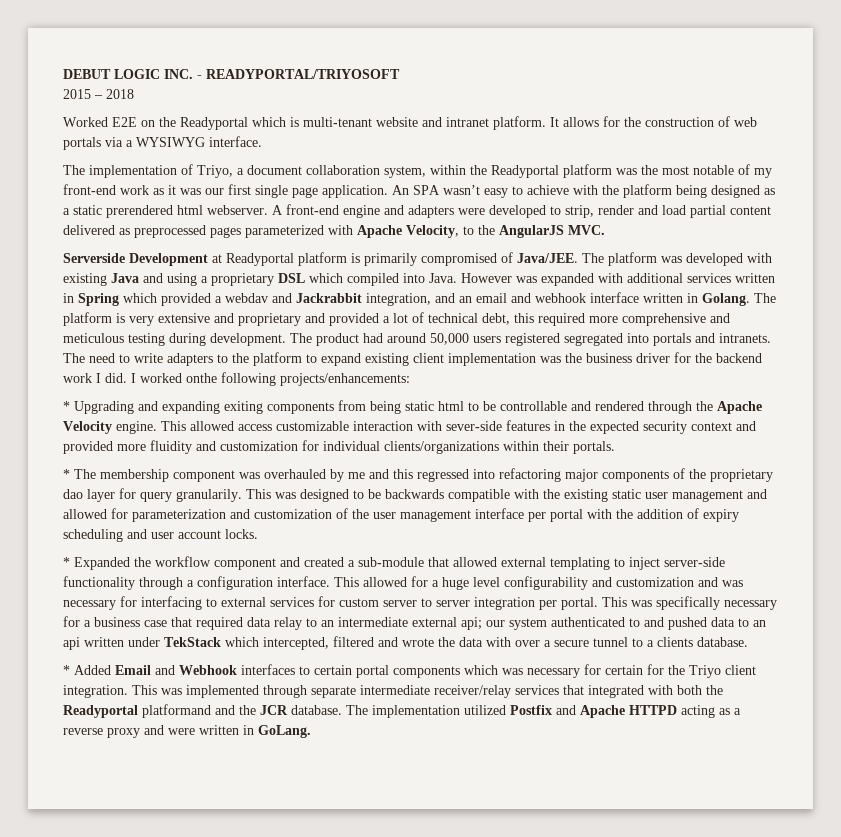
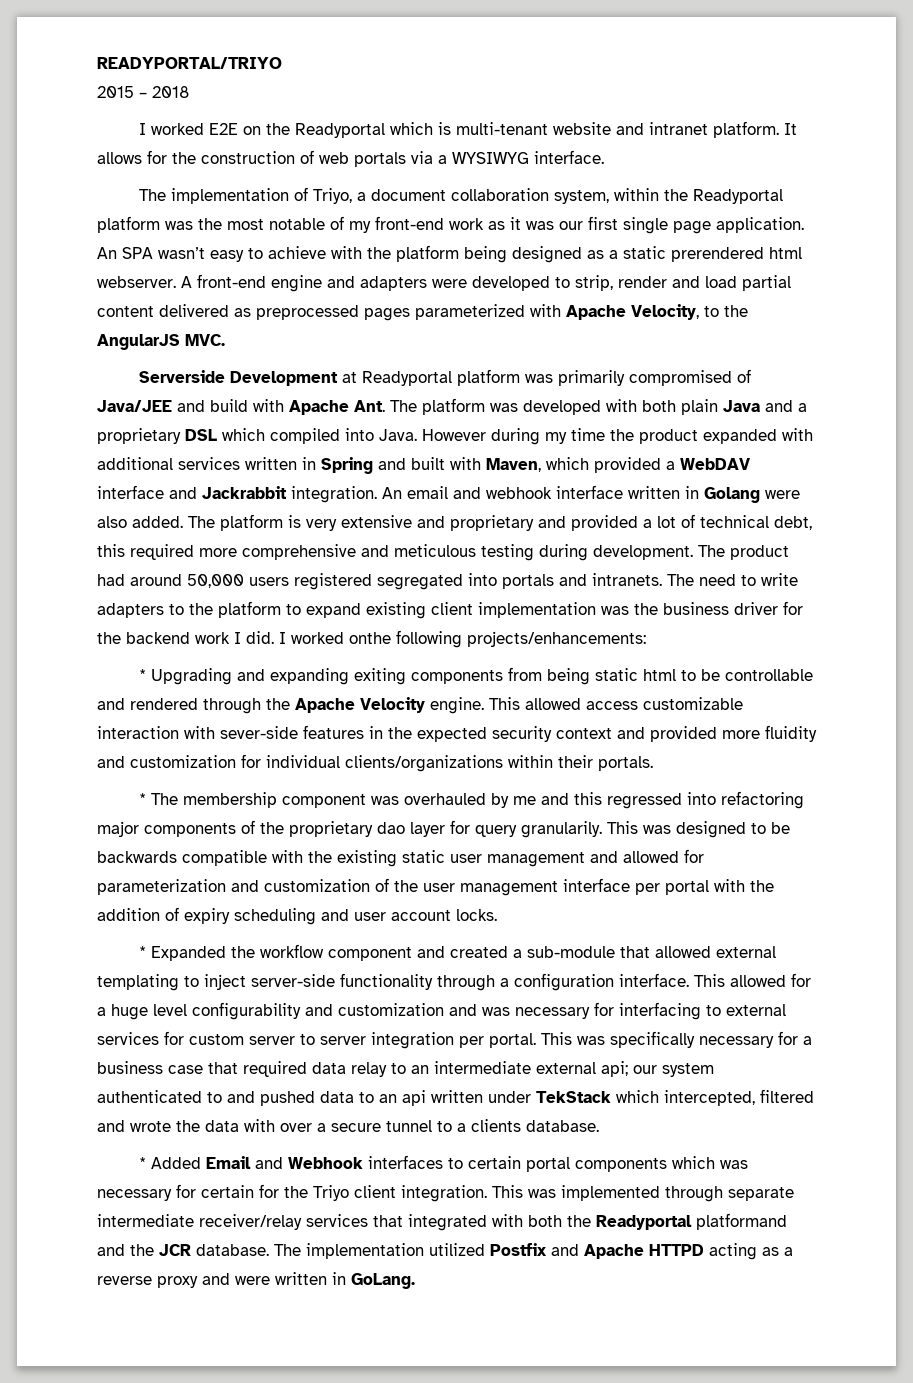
- DEBUT LOGIC INC. - READYPORTAL/TRIYOSOFT
+ READYPORTAL/TRIYO
- Worked E2E on the Readyportal which is multi-tenant website and intranet platform.
+ I worked E2E on the Readyportal which is multi-tenant website and intranet platform.
- Serverside Development at Readyportal platform is primarily compromised of Java/JEE. The platform was developed with existing Java and using a proprietary DSL which compiled into Java.
+ Serverside Development at Readyportal platform was primarily compromised of Java/JEE and build with Apache Ant. The platform was developed with both plain Java and a proprietary DSL which compiled into Java.
- However was expanded with additional services written in Spring which provided a webdav and Jackrabbit integration, and an email and webhook interface written in Golang.
+ However during my time the product expanded with additional services written in Spring and built with Maven, which provided a WebDAV interface and Jackrabbit integration. An email and webhook interface written in Golang were also added.

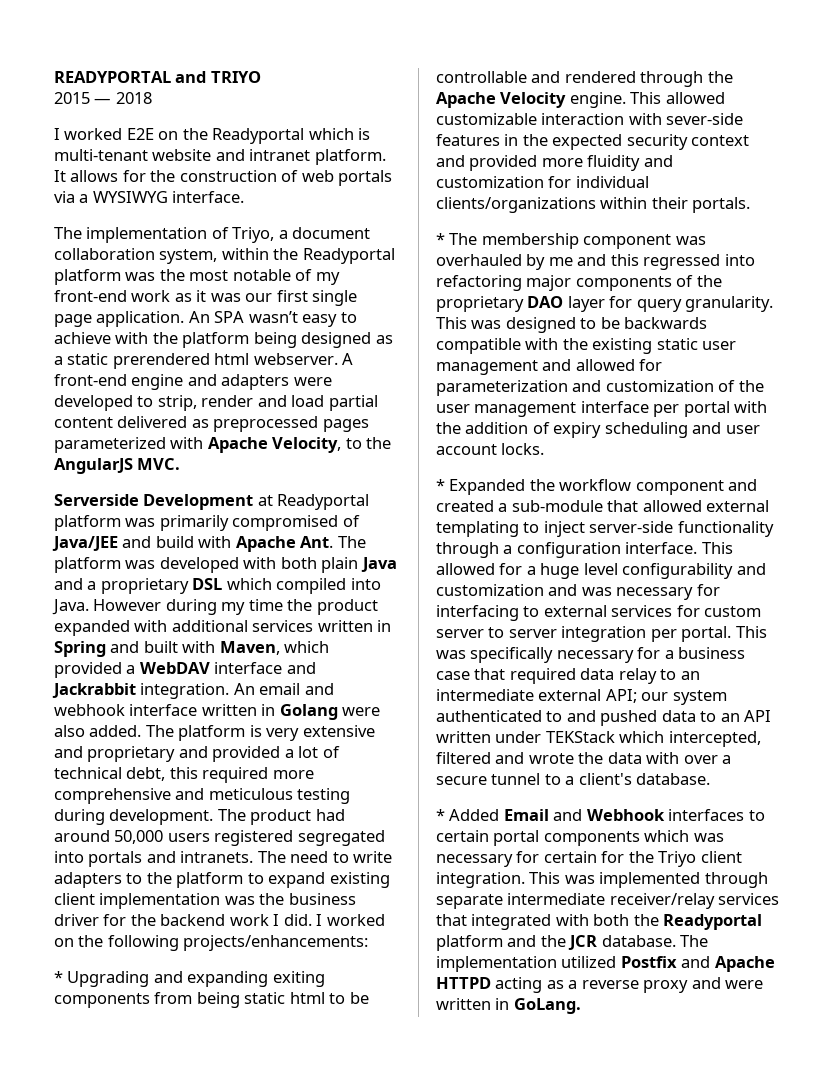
- READYPORTAL/TRIYO
+ READYPORTAL and TRIYO
- 2015 – 2018
+ 2015 — 2018
- I worked onthe following projects/enhancements:
+ I worked on the following projects/enhancements:
- This allowed access customizable interaction with sever-side features in the expected security context and provided more fluidity and customization for individual clients/organizations within their portals.
+ This allowed customizable interaction with sever-side features in the expected security context and provided more fluidity and customization for individual clients/organizations within their portals.
- * The membership component was overhauled by me and this regressed into refactoring major components of the proprietary dao layer for query granularily.
+ * The membership component was overhauled by me and this regressed into refactoring major components of the proprietary DAO layer for query granularity.
- This was specifically necessary for a business case that required data relay to an intermediate external api; our system authenticated to and pushed data to an api written under TekStack which intercepted, filtered and wrote the data with over a secure tunnel to a clients database.
+ This was specifically necessary for a business case that required data relay to an intermediate external API; our system authenticated to and pushed data to an API written under TEKStack which intercepted, filtered and wrote the data with over a secure tunnel to a client's database.
- This was implemented through separate intermediate receiver/relay services that integrated with both the Readyportal platformand and the JCR database.
+ This was implemented through separate intermediate receiver/relay services that integrated with both the Readyportal platform and the JCR database.

